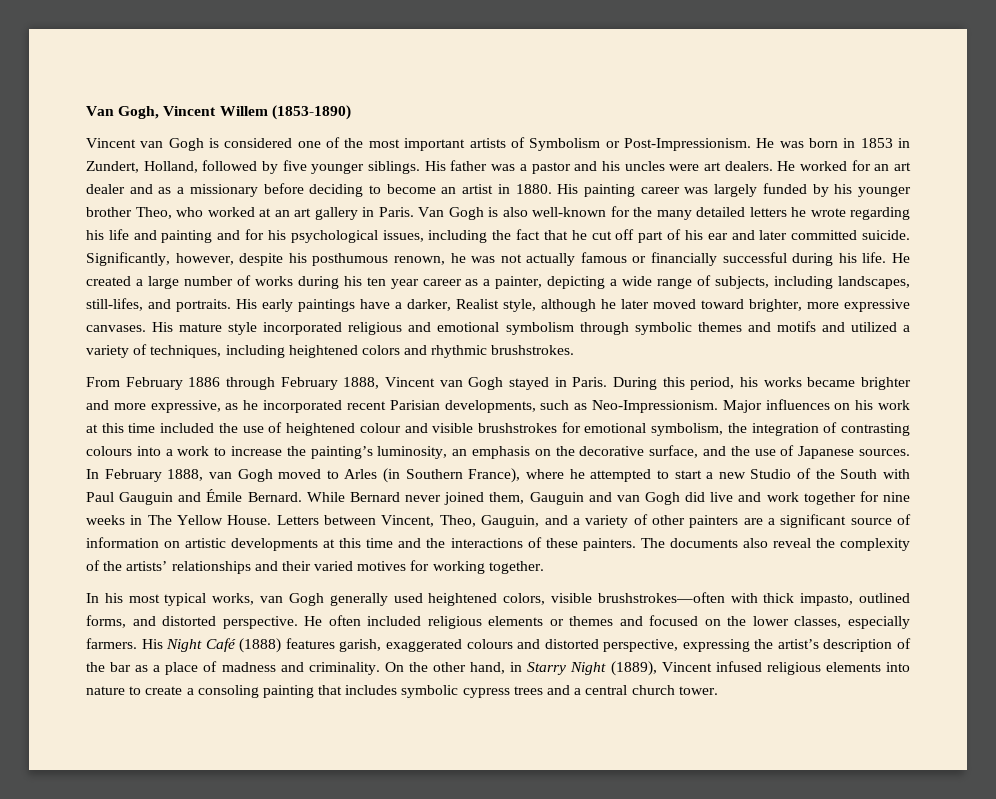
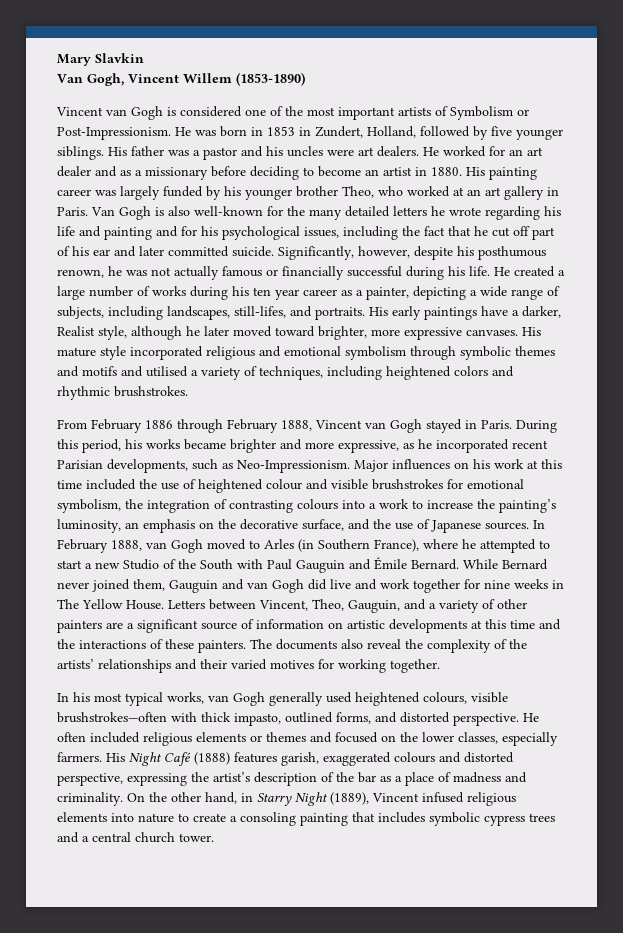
+ Mary Slavkin
- His mature style incorporated religious and emotional symbolism through symbolic themes and motifs and utilized a variety of techniques, including heightened colors and rhythmic brushstrokes.
+ His mature style incorporated religious and emotional symbolism through symbolic themes and motifs and utilised a variety of techniques, including heightened colors and rhythmic brushstrokes.
- In his most typical works, van Gogh generally used heightened colors, visible brushstrokes—often with thick impasto, outlined forms, and distorted perspective.
+ In his most typical works, van Gogh generally used heightened colours, visible brushstrokes—often with thick impasto, outlined forms, and distorted perspective.

